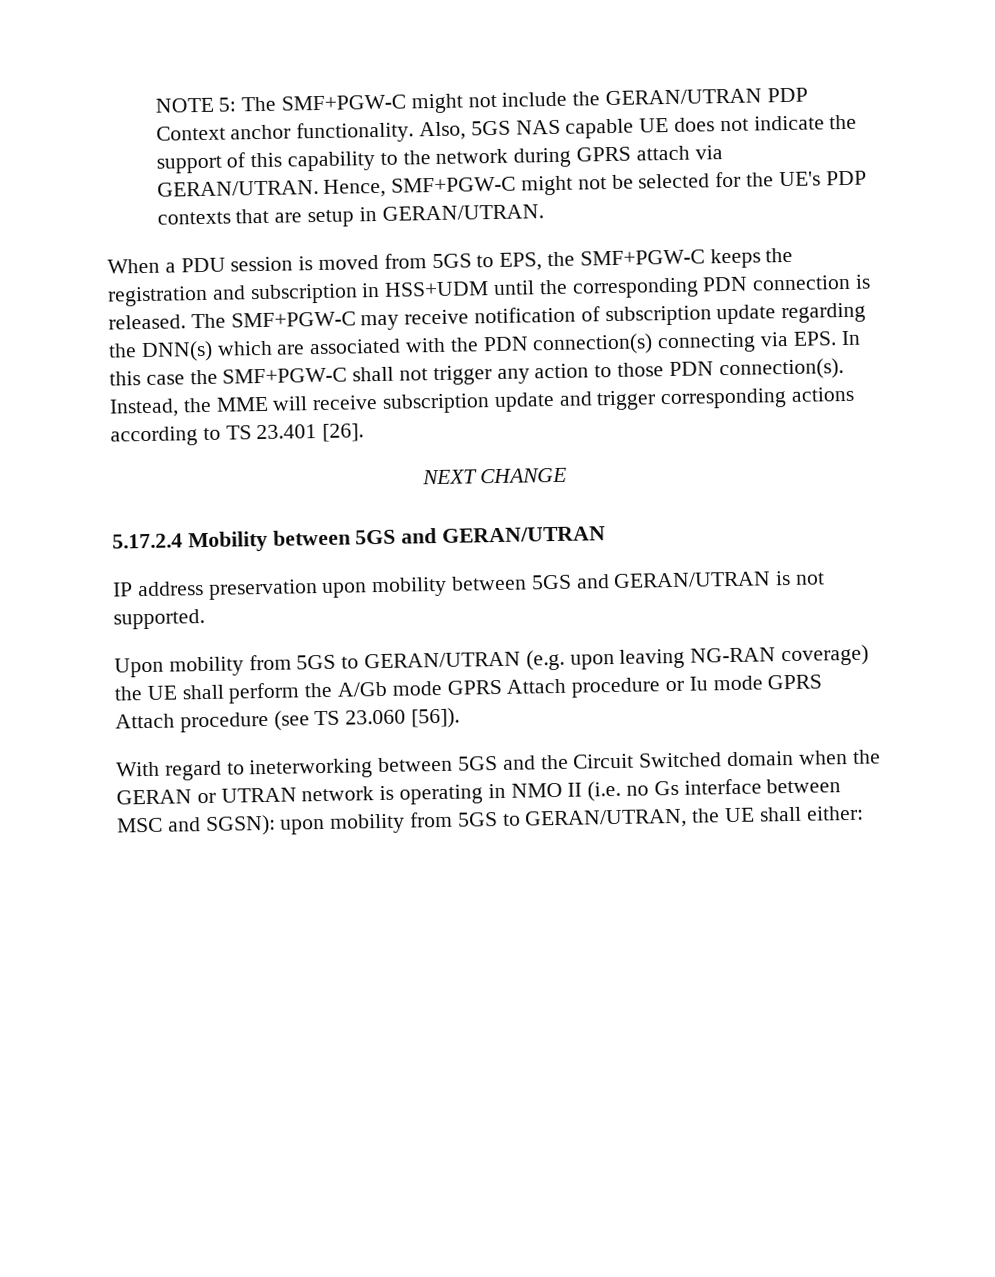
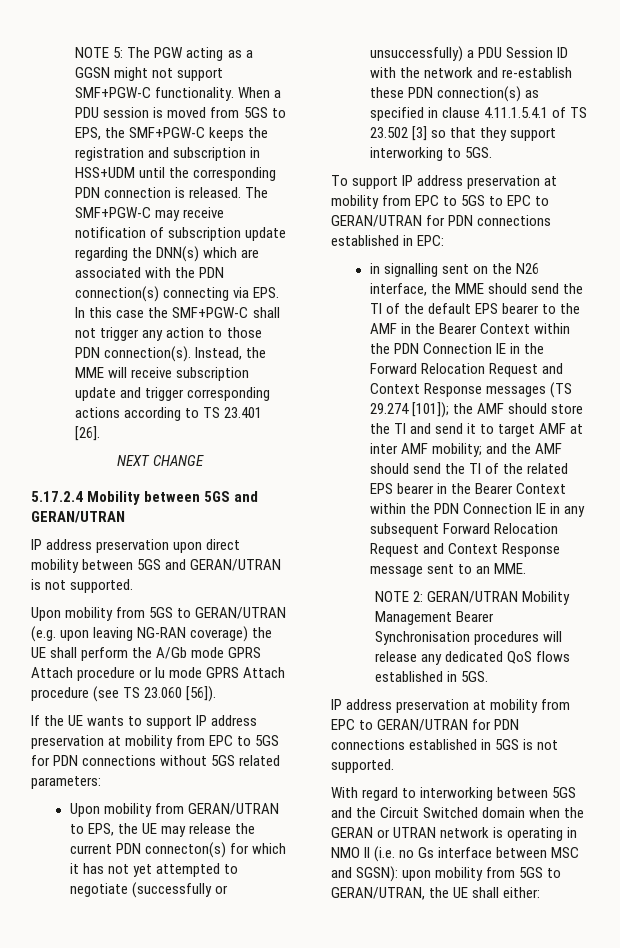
- NOTE 5: The SMF+PGW-C might not include the GERAN/UTRAN PDP Context anchor functionality. Also, 5GS NAS capable UE does not indicate the support of this capability to the network during GPRS attach via GERAN/UTRAN. Hence, SMF+PGW-C might not be selected for the UE's PDP contexts that are setup in GERAN/UTRAN.
- When a PDU session is moved from 5GS to EPS, the SMF+PGW-C keeps the registration and subscription in HSS+UDM until the corresponding PDN connection is released.
+ NOTE 5: The PGW acting as a GGSN might not support SMF+PGW-C functionality. When a PDU session is moved from 5GS to EPS, the SMF+PGW-C keeps the registration and subscription in HSS+UDM until the corresponding PDN connection is released.
- IP address preservation upon mobility between 5GS and GERAN/UTRAN is not supported.
+ IP address preservation upon direct mobility between 5GS and GERAN/UTRAN is not supported.
+ If the UE wants to support IP address preservation at mobility from EPC to 5GS for PDN connections without 5GS related parameters:
+ Upon mobility from GERAN/UTRAN to EPS, the UE may release the current PDN connecton(s) for which it has not yet attempted to negotiate (successfully or unsuccessfully) a PDU Session ID with the network and re-establish these PDN connection(s) as specified in clause 4.11.1.5.4.1 of TS 23.502 [3] so that they support interworking to 5GS.
+ To support IP address preservation at mobility from EPC to 5GS to EPC to GERAN/UTRAN for PDN connections established in EPC:
+ in signalling sent on the N26 interface, the MME should send the TI of the default EPS bearer to the AMF in the Bearer Context within the PDN Connection IE in the Forward Relocation Request and Context Response messages (TS 29.274 [101]); the AMF should store the TI and send it to target AMF at inter AMF mobility; and the AMF should send the TI of the related EPS bearer in the Bearer Context within the PDN Connection IE in any subsequent Forward Relocation Request and Context Response message sent to an MME.
+ NOTE 2: GERAN/UTRAN Mobility Management Bearer Synchronisation procedures will release any dedicated QoS flows established in 5GS.
+ IP address preservation at mobility from EPC to GERAN/UTRAN for PDN connections established in 5GS is not supported.
- With regard to ineterworking between 5GS and the Circuit Switched domain when the GERAN or UTRAN network is operating in NMO II (i.e. no Gs interface between MSC and SGSN): upon mobility from 5GS to GERAN/UTRAN, the UE shall either:
+ With regard to interworking between 5GS and the Circuit Switched domain when the GERAN or UTRAN network is operating in NMO II (i.e. no Gs interface between MSC and SGSN): upon mobility from 5GS to GERAN/UTRAN, the UE shall either:

